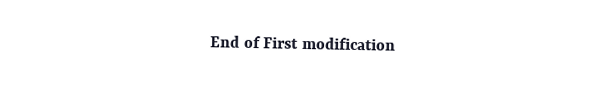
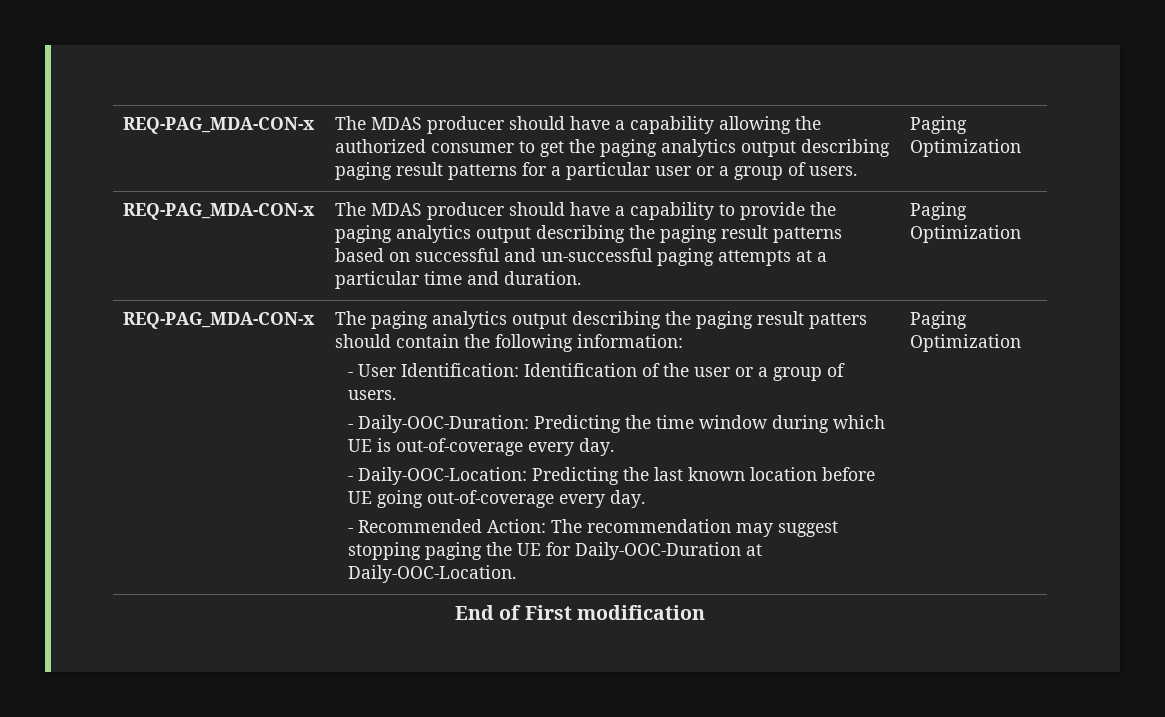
+ REQ-PAG_MDA-CON-x | The MDAS producer should have a capability allowing the authorized consumer to get the paging analytics output describing paging result patterns for a particular user or a group of users. | Paging Optimization
+ REQ-PAG_MDA-CON-x | The MDAS producer should have a capability to provide the paging analytics output describing the paging result patterns based on successful and un-successful paging attempts at a particular time and duration. | Paging Optimization
+ REQ-PAG_MDA-CON-x | The paging analytics output describing the paging result patters should contain the following information:
+ - User Identification: Identification of the user or a group of users.
+ - Daily-OOC-Duration: Predicting the time window during which UE is out-of-coverage every day.
+ - Daily-OOC-Location: Predicting the last known location before UE going out-of-coverage every day.
+ - Recommended Action: The recommendation may suggest stopping paging the UE for Daily-OOC-Duration at Daily-OOC-Location. | Paging Optimization

